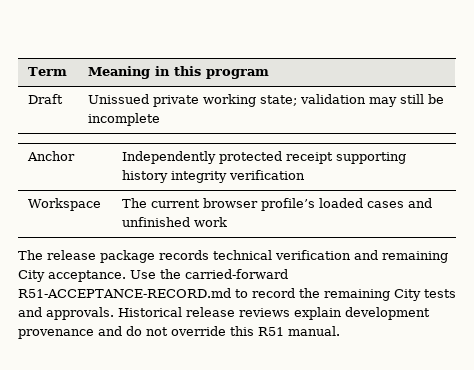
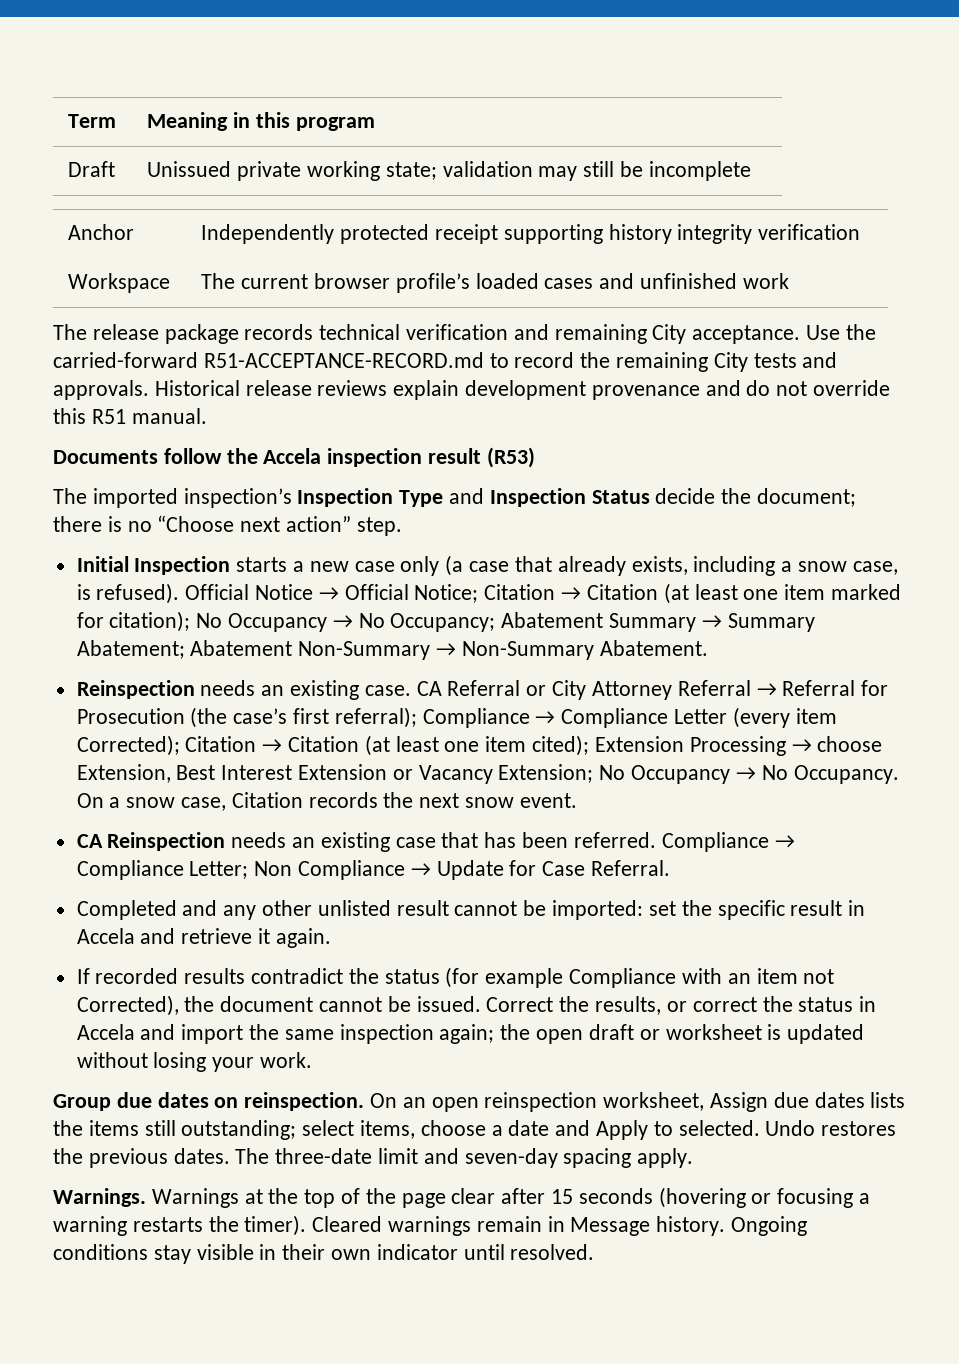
+ Documents follow the Accela inspection result (R53)
+ The imported inspection’s Inspection Type and Inspection Status decide the document; there is no “Choose next action” step.
+ Initial Inspection starts a new case only (a case that already exists, including a snow case, is refused). Official Notice → Official Notice; Citation → Citation (at least one item marked for citation); No Occupancy → No Occupancy; Abatement Summary → Summary Abatement; Abatement Non-Summary → Non-Summary Abatement.
+ Reinspection needs an existing case. CA Referral or City Attorney Referral → Referral for Prosecution (the case’s first referral); Compliance → Compliance Letter (every item Corrected); Citation → Citation (at least one item cited); Extension Processing → choose Extension, Best Interest Extension or Vacancy Extension; No Occupancy → No Occupancy. On a snow case, Citation records the next snow event.
+ CA Reinspection needs an existing case that has been referred. Compliance → Compliance Letter; Non Compliance → Update for Case Referral.
+ Completed and any other unlisted result cannot be imported: set the specific result in Accela and retrieve it again.
+ If recorded results contradict the status (for example Compliance with an item not Corrected), the document cannot be issued. Correct the results, or correct the status in Accela and import the same inspection again; the open draft or worksheet is updated without losing your work.
+ Group due dates on reinspection. On an open reinspection worksheet, Assign due dates lists the items still outstanding; select items, choose a date and Apply to selected. Undo restores the previous dates. The three-date limit and seven-day spacing apply.
+ Warnings. Warnings at the top of the page clear after 15 seconds (hovering or focusing a warning restarts the timer). Cleared warnings remain in Message history. Ongoing conditions stay visible in their own indicator until resolved.

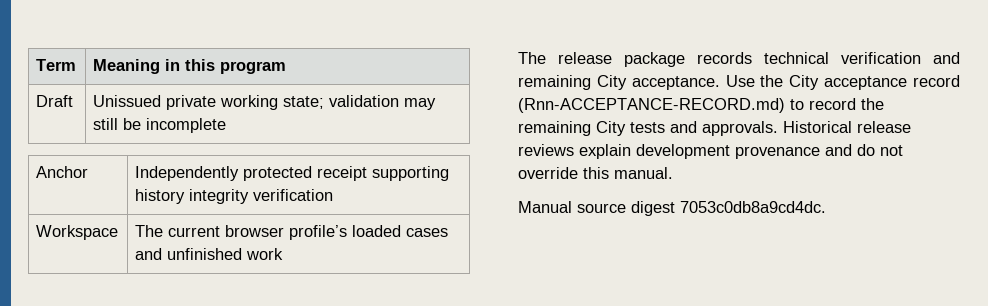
- Use the carried-forward R51-ACCEPTANCE-RECORD.md to record the remaining City tests and approvals.
+ Use the City acceptance record (Rnn-ACCEPTANCE-RECORD.md) to record the remaining City tests and approvals.
- Historical release reviews explain development provenance and do not override this R51 manual.
+ Historical release reviews explain development provenance and do not override this manual.
- Documents follow the Accela inspection result (R53)
- The imported inspection’s Inspection Type and Inspection Status decide the document; there is no “Choose next action” step.
- Initial Inspection starts a new case only (a case that already exists, including a snow case, is refused). Official Notice → Official Notice; Citation → Citation (at least one item marked for citation); No Occupancy → No Occupancy; Abatement Summary → Summary Abatement; Abatement Non-Summary → Non-Summary Abatement.
- Reinspection needs an existing case. CA Referral or City Attorney Referral → Referral for Prosecution (the case’s first referral); Compliance → Compliance Letter (every item Corrected); Citation → Citation (at least one item cited); Extension Processing → choose Extension, Best Interest Extension or Vacancy Extension; No Occupancy → No Occupancy. On a snow case, Citation records the next snow event.
- CA Reinspection needs an existing case that has been referred. Compliance → Compliance Letter; Non Compliance → Update for Case Referral.
- Completed and any other unlisted result cannot be imported: set the specific result in Accela and retrieve it again.
- If recorded results contradict the status (for example Compliance with an item not Corrected), the document cannot be issued. Correct the results, or correct the status in Accela and import the same inspection again; the open draft or worksheet is updated without losing your work.
- Group due dates on reinspection. On an open reinspection worksheet, Assign due dates lists the items still outstanding; select items, choose a date and Apply to selected. Undo restores the previous dates. The three-date limit and seven-day spacing apply.
- Warnings. Warnings at the top of the page clear after 15 seconds (hovering or focusing a warning restarts the timer). Cleared warnings remain in Message history. Ongoing conditions stay visible in their own indicator until resolved.
+ Manual source digest 7053c0db8a9cd4dc.

